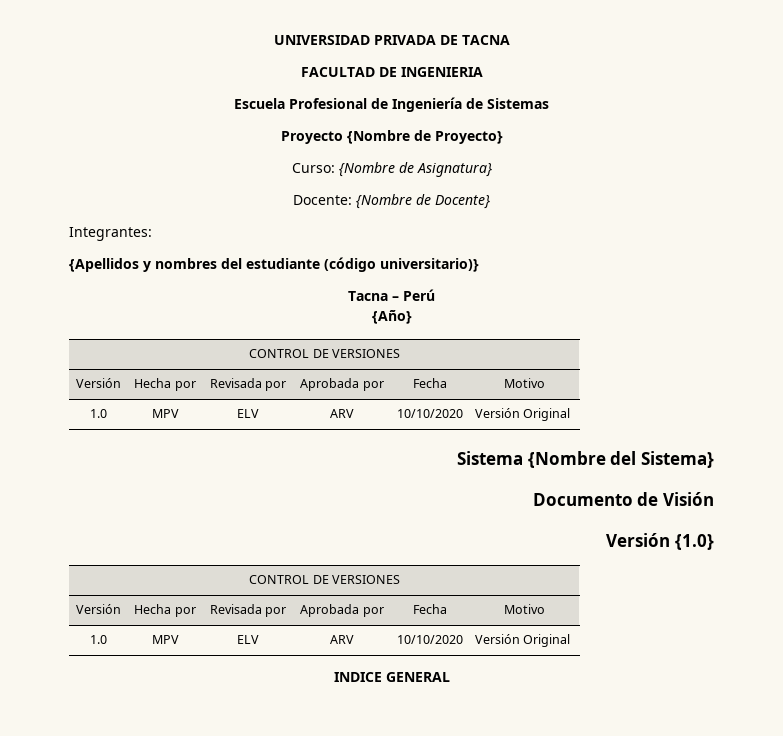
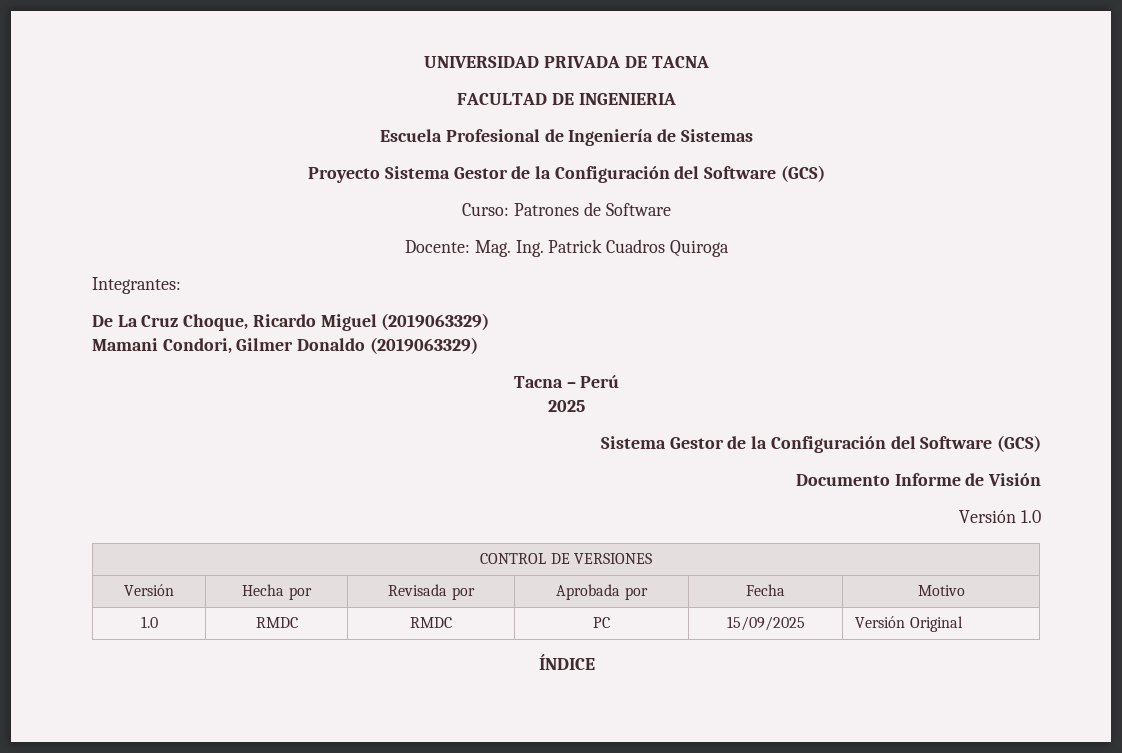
- Proyecto {Nombre de Proyecto}
- Curso: {Nombre de Asignatura}
- Docente: {Nombre de Docente}
+ Proyecto Sistema Gestor de la Configuración del Software (GCS)
+ Curso: Patrones de Software
+ Docente: Mag. Ing. Patrick Cuadros Quiroga
  Integrantes:
- {Apellidos y nombres del estudiante (código universitario)}
+ De La Cruz Choque, Ricardo Miguel (2019063329)
+ Mamani Condori, Gilmer Donaldo (2019063329)
  Tacna – Perú
- {Año}
+ 2025
+ Sistema Gestor de la Configuración del Software (GCS)
+ Documento Informe de Visión
+ Versión 1.0
  CONTROL DE VERSIONES
  Versión | Hecha por | Revisada por | Aprobada por | Fecha | Motivo
- 1.0 | MPV | ELV | ARV | 10/10/2020 | Versión Original
- Sistema {Nombre del Sistema}
- Documento de Visión
- Versión {1.0}
- CONTROL DE VERSIONES
- Versión | Hecha por | Revisada por | Aprobada por | Fecha | Motivo
- 1.0 | MPV | ELV | ARV | 10/10/2020 | Versión Original
- INDICE GENERAL
+ 1.0 | RMDC | RMDC | PC | 15/09/2025 | Versión Original
+ ÍNDICE

